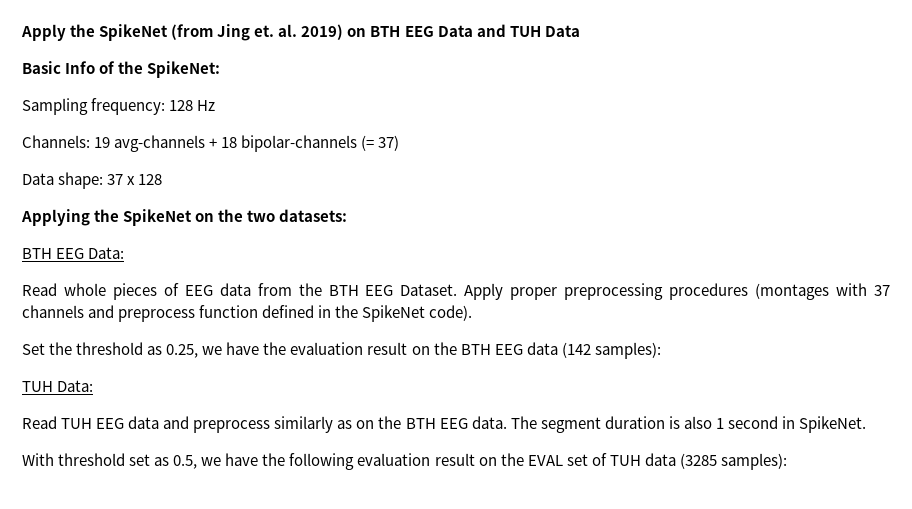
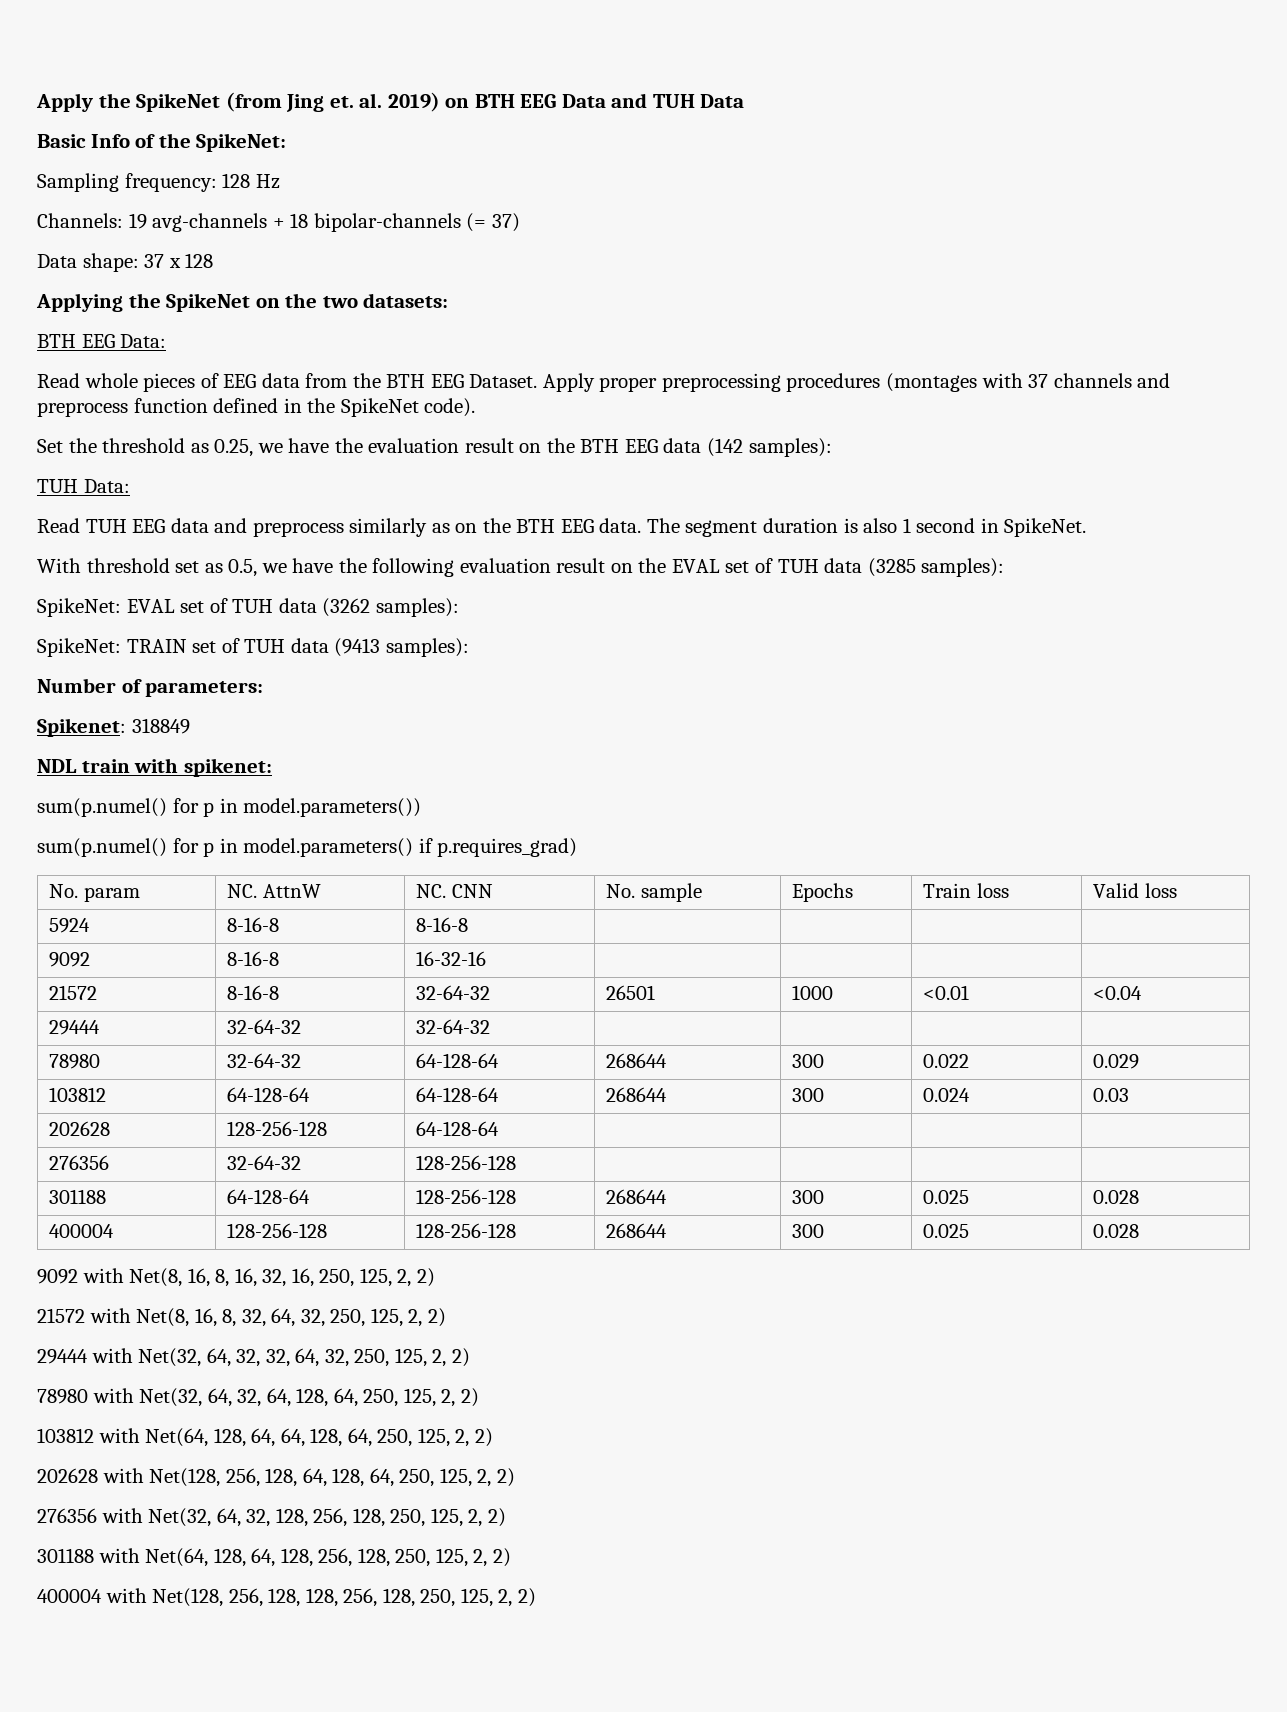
+ SpikeNet: EVAL set of TUH data (3262 samples):
+ SpikeNet: TRAIN set of TUH data (9413 samples):
+ Number of parameters:
+ Spikenet: 318849
+ NDL train with spikenet:
+ sum(p.numel() for p in model.parameters())
+ sum(p.numel() for p in model.parameters() if p.requires_grad)
+ No. param | NC. AttnW | NC. CNN | No. sample | Epochs | Train loss | Valid loss
+ 5924 | 8-16-8 | 8-16-8 | | | |
+ 9092 | 8-16-8 | 16-32-16 | | | |
+ 21572 | 8-16-8 | 32-64-32 | 26501 | 1000 | <0.01 | <0.04
+ 29444 | 32-64-32 | 32-64-32 | | | |
+ 78980 | 32-64-32 | 64-128-64 | 268644 | 300 | 0.022 | 0.029
+ 103812 | 64-128-64 | 64-128-64 | 268644 | 300 | 0.024 | 0.03
+ 202628 | 128-256-128 | 64-128-64 | | | |
+ 276356 | 32-64-32 | 128-256-128 | | | |
+ 301188 | 64-128-64 | 128-256-128 | 268644 | 300 | 0.025 | 0.028
+ 400004 | 128-256-128 | 128-256-128 | 268644 | 300 | 0.025 | 0.028
+ 9092 with Net(8, 16, 8, 16, 32, 16, 250, 125, 2, 2)
+ 21572 with Net(8, 16, 8, 32, 64, 32, 250, 125, 2, 2)
+ 29444 with Net(32, 64, 32, 32, 64, 32, 250, 125, 2, 2)
+ 78980 with Net(32, 64, 32, 64, 128, 64, 250, 125, 2, 2)
+ 103812 with Net(64, 128, 64, 64, 128, 64, 250, 125, 2, 2)
+ 202628 with Net(128, 256, 128, 64, 128, 64, 250, 125, 2, 2)
+ 276356 with Net(32, 64, 32, 128, 256, 128, 250, 125, 2, 2)
+ 301188 with Net(64, 128, 64, 128, 256, 128, 250, 125, 2, 2)
+ 400004 with Net(128, 256, 128, 128, 256, 128, 250, 125, 2, 2)

